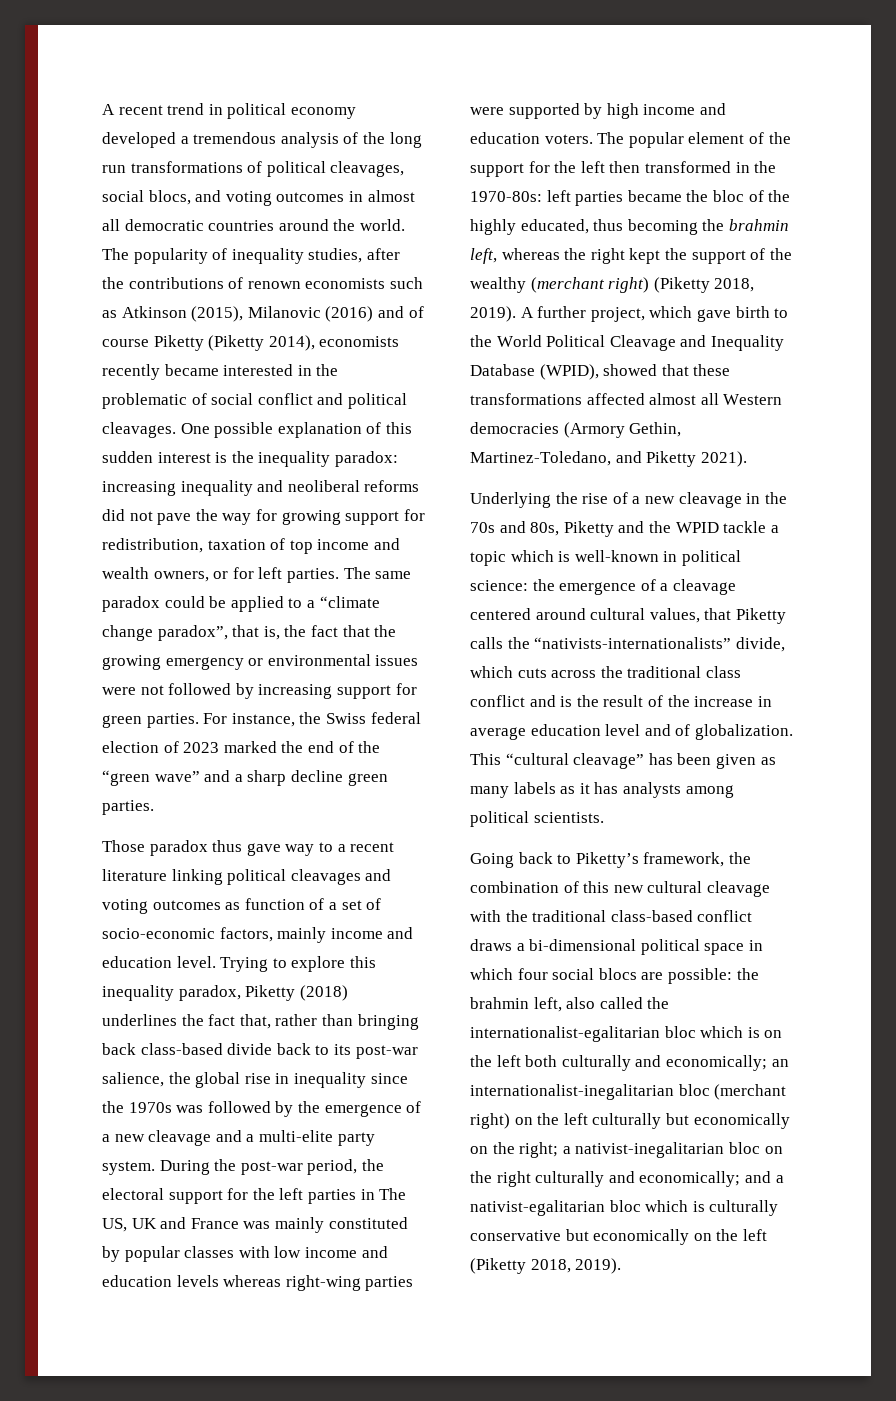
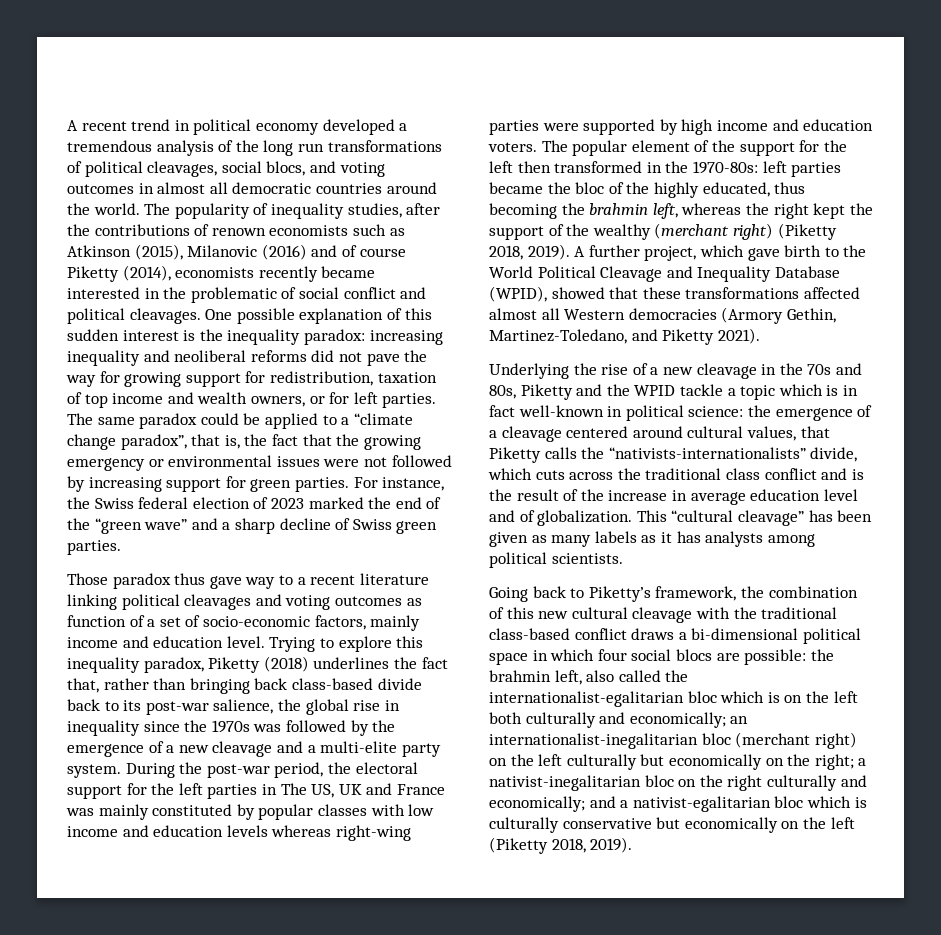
- The popularity of inequality studies, after the contributions of renown economists such as Atkinson (2015), Milanovic (2016) and of course Piketty (Piketty 2014), economists recently became interested in the problematic of social conflict and political cleavages.
+ The popularity of inequality studies, after the contributions of renown economists such as Atkinson (2015), Milanovic (2016) and of course Piketty (2014), economists recently became interested in the problematic of social conflict and political cleavages.
- For instance, the Swiss federal election of 2023 marked the end of the “green wave” and a sharp decline green parties.
+ For instance, the Swiss federal election of 2023 marked the end of the “green wave” and a sharp decline of Swiss green parties.
- Underlying the rise of a new cleavage in the 70s and 80s, Piketty and the WPID tackle a topic which is well-known in political science:
+ Underlying the rise of a new cleavage in the 70s and 80s, Piketty and the WPID tackle a topic which is in fact well-known in political science:

